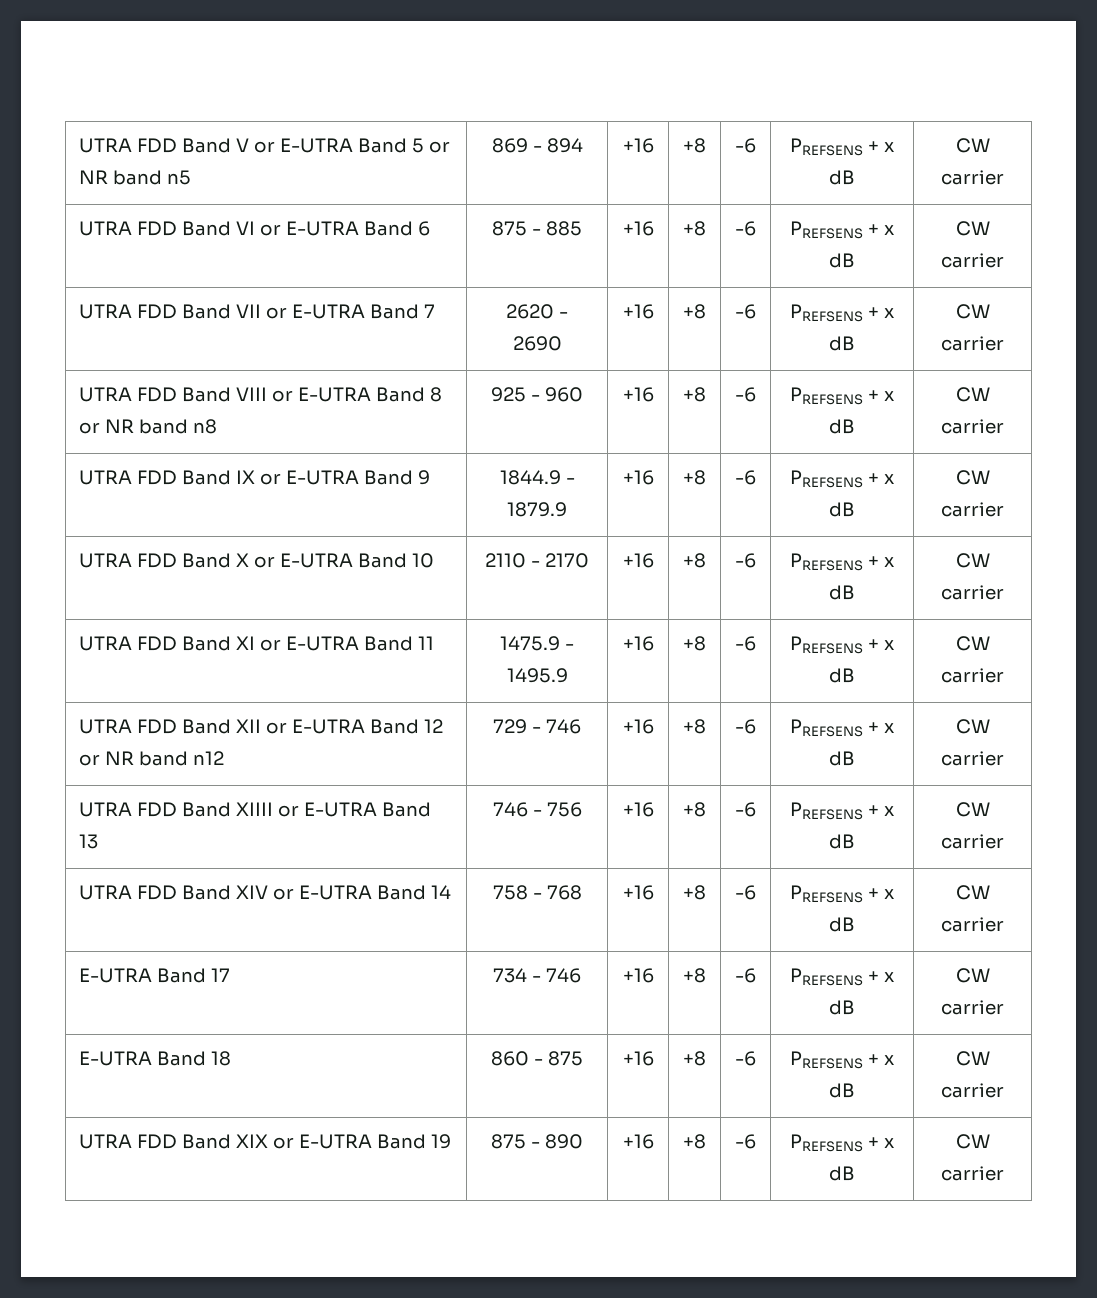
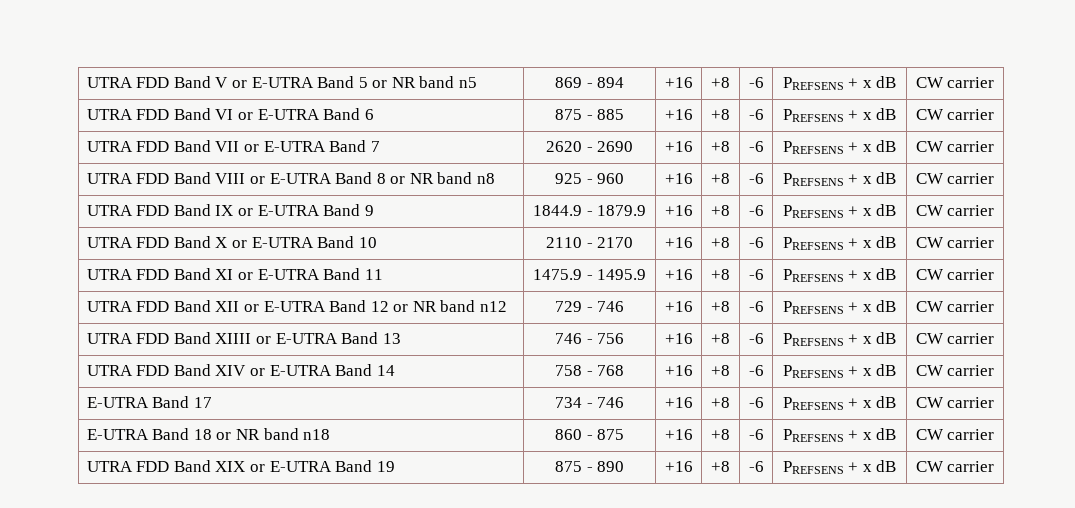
- E-UTRA Band 18 | 860 - 875 | +16 | +8 | -6 | PREFSENS + x dB | CW carrier
+ E-UTRA Band 18 or NR band n18 | 860 - 875 | +16 | +8 | -6 | PREFSENS + x dB | CW carrier

